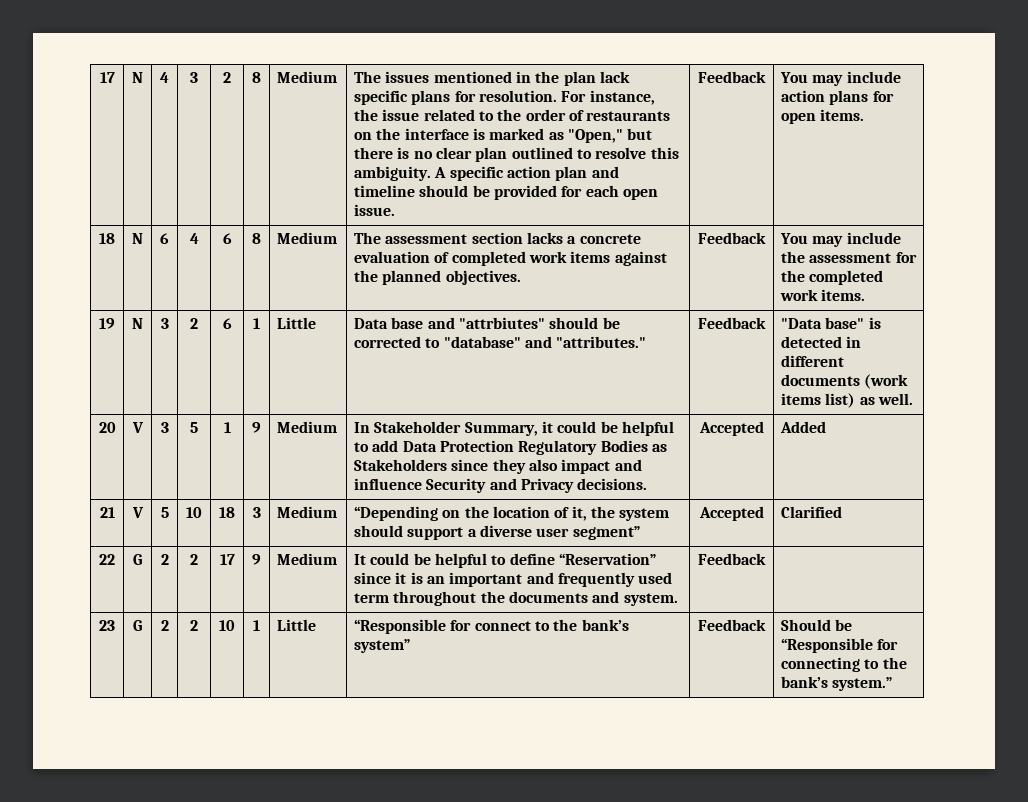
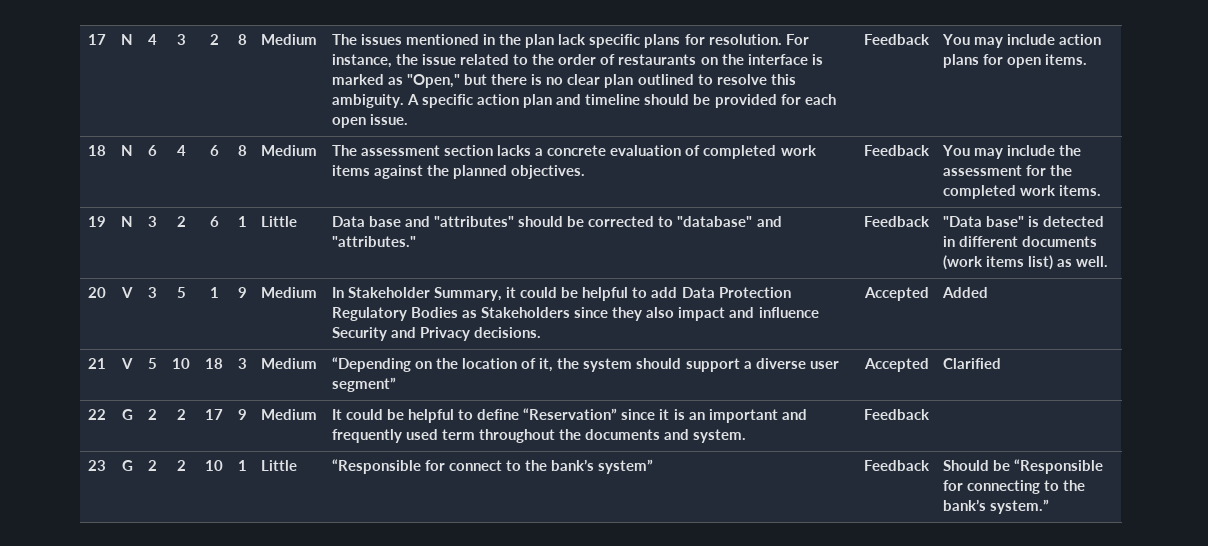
- 19 | N | 3 | 2 | 6 | 1 | Little | Data base and "attrbiutes" should be corrected to "database" and "attributes." | Feedback | "Data base" is detected in different documents (work items list) as well.
+ 19 | N | 3 | 2 | 6 | 1 | Little | Data base and "attributes" should be corrected to "database" and "attributes." | Feedback | "Data base" is detected in different documents (work items list) as well.

